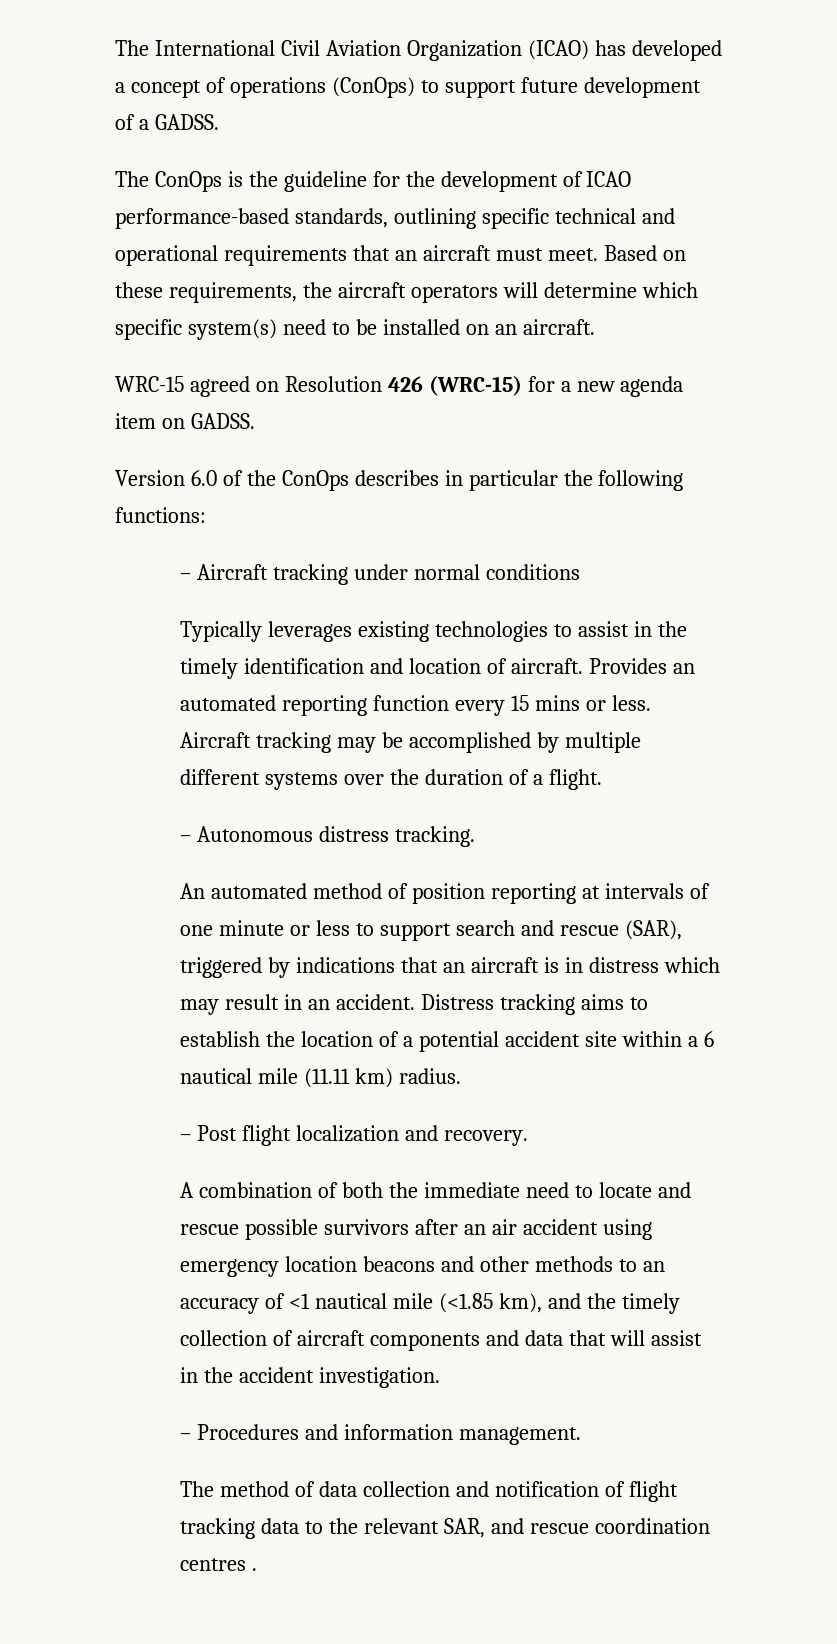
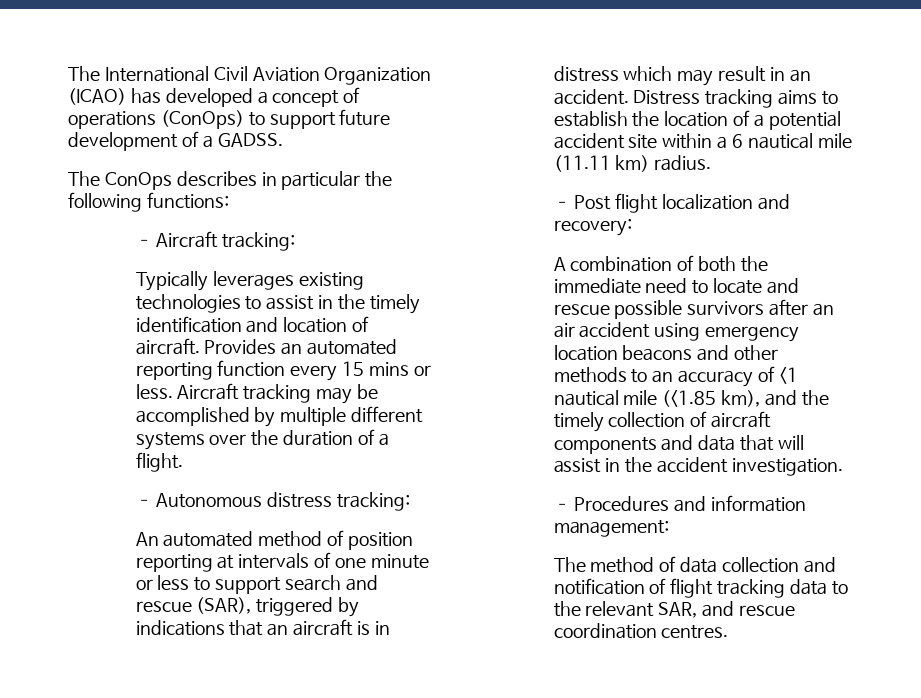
- The ConOps is the guideline for the development of ICAO performance-based standards, outlining specific technical and operational requirements that an aircraft must meet. Based on these requirements, the aircraft operators will determine which specific system(s) need to be installed on an aircraft.
- WRC-15 agreed on Resolution 426 (WRC-15) for a new agenda item on GADSS.
- Version 6.0 of the ConOps describes in particular the following functions:
+ The ConOps describes in particular the following functions:
- – Aircraft tracking under normal conditions
+ – Aircraft tracking:
- – Autonomous distress tracking.
+ – Autonomous distress tracking:
- – Post flight localization and recovery.
+ – Post flight localization and recovery:
- – Procedures and information management.
+ – Procedures and information management:
- The method of data collection and notification of flight tracking data to the relevant SAR, and rescue coordination centres .
+ The method of data collection and notification of flight tracking data to the relevant SAR, and rescue coordination centres.

